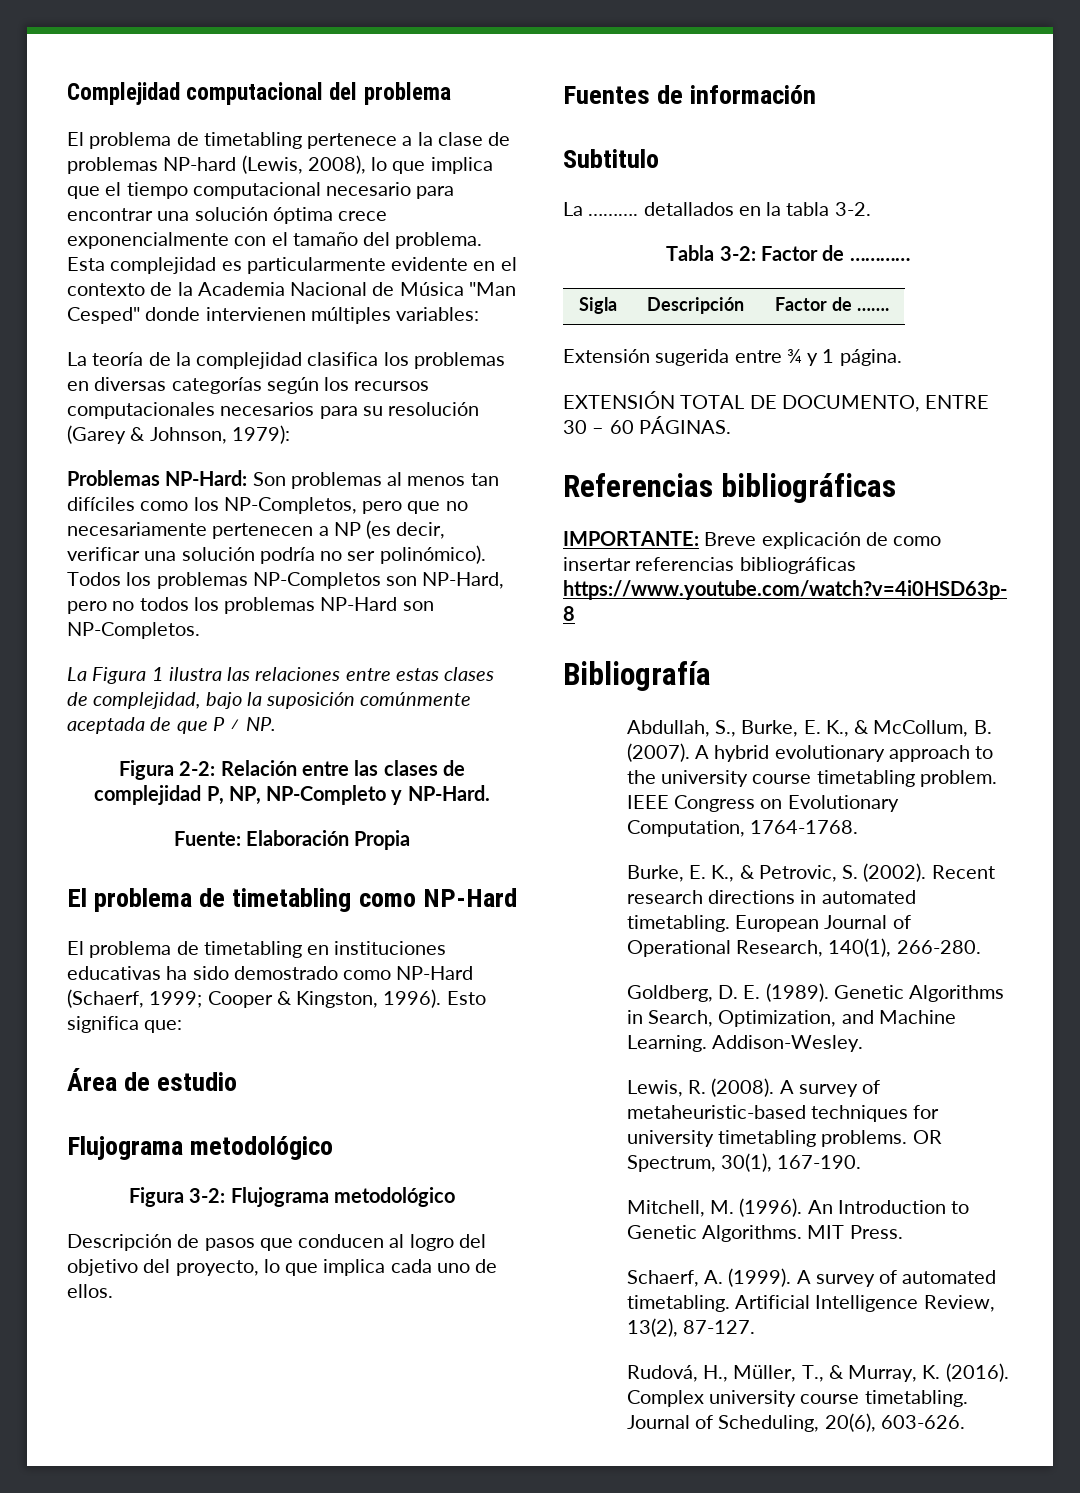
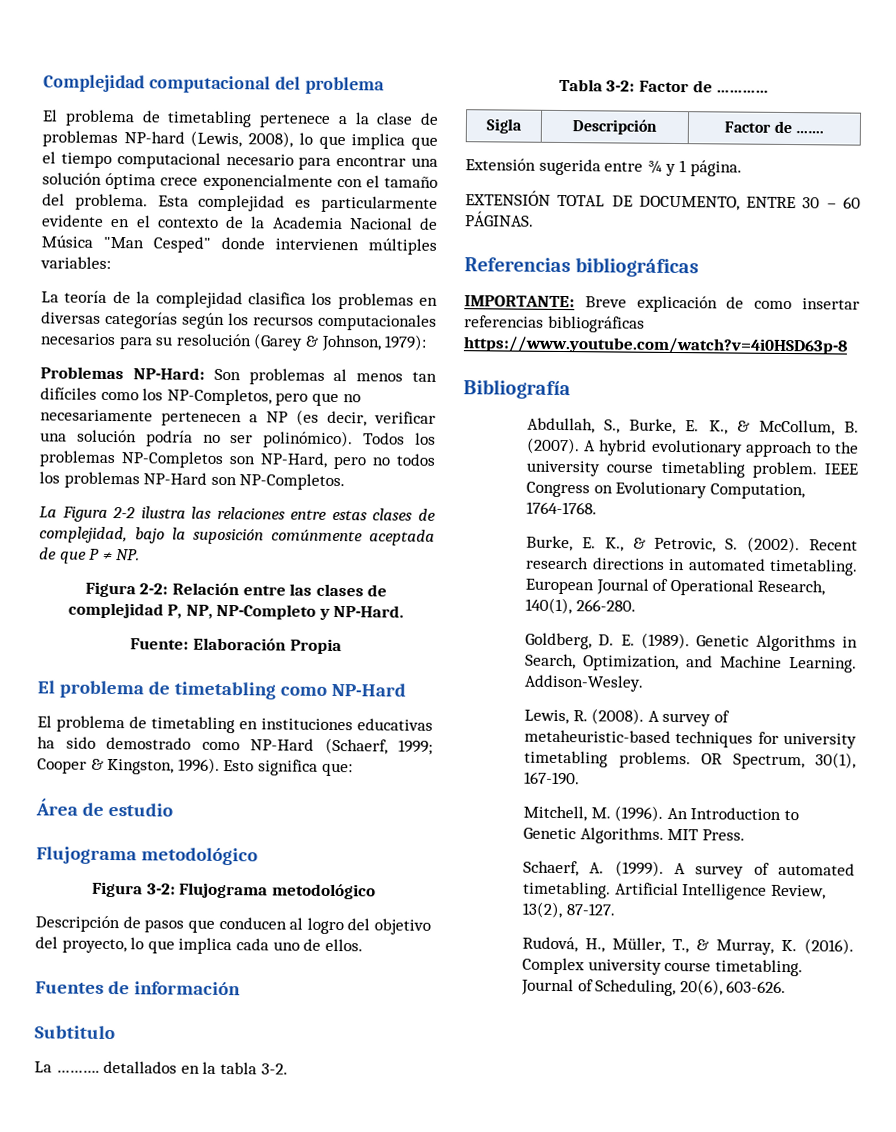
- La Figura 1 ilustra las relaciones entre estas clases de complejidad, bajo la suposición comúnmente aceptada de que P ≠ NP.
+ La Figura 2-2 ilustra las relaciones entre estas clases de complejidad, bajo la suposición comúnmente aceptada de que P ≠ NP.

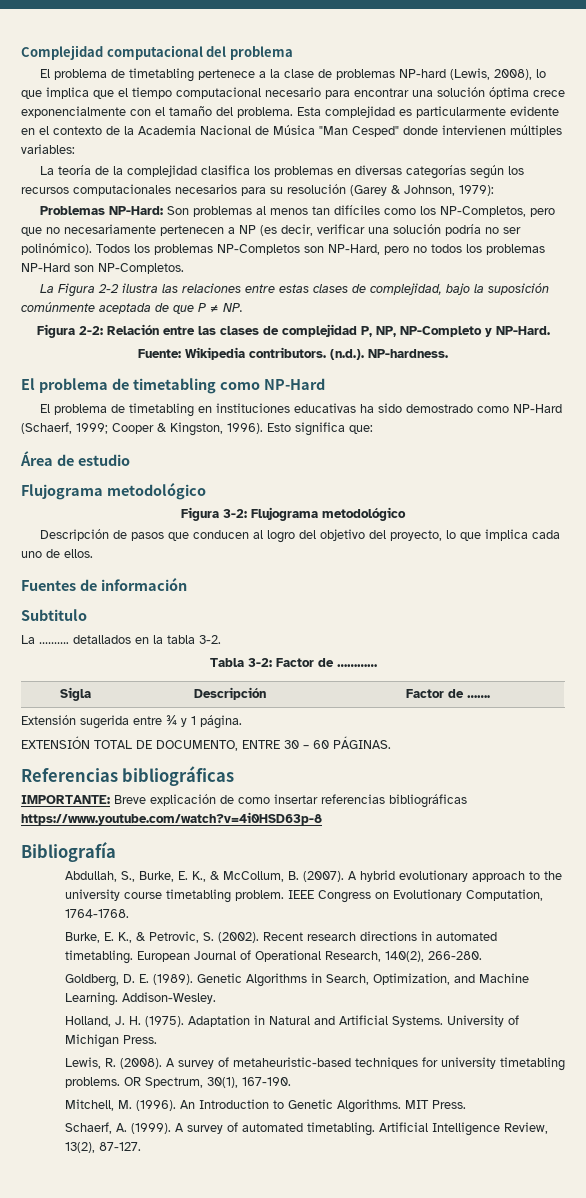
- Fuente: Elaboración Propia
+ Fuente: Wikipedia contributors. (n.d.). NP-hardness.
- European Journal of Operational Research, 140(1), 266-280.
+ European Journal of Operational Research, 140(2), 266-280.
+ Holland, J. H. (1975). Adaptation in Natural and Artificial Systems. University of Michigan Press.
- Rudová, H., Müller, T., & Murray, K. (2016). Complex university course timetabling. Journal of Scheduling, 20(6), 603-626.

